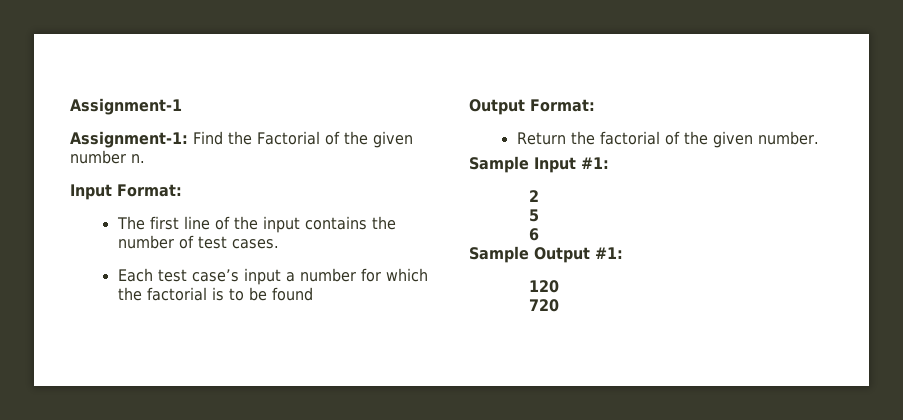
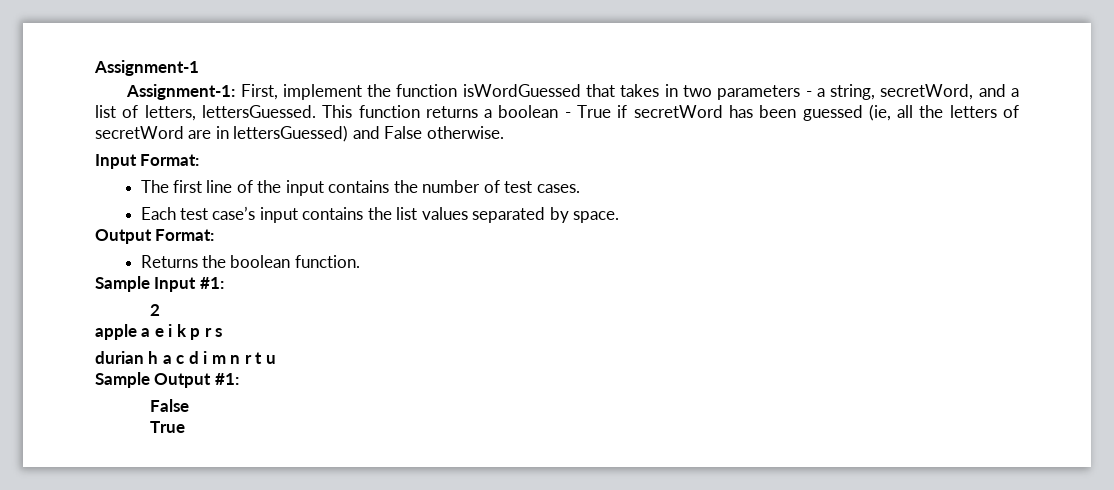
- Assignment-1: Find the Factorial of the given number n.
+ Assignment-1: First, implement the function isWordGuessed that takes in two parameters - a string, secretWord, and a list of letters, lettersGuessed. This function returns a boolean - True if secretWord has been guessed (ie, all the letters of secretWord are in lettersGuessed) and False otherwise.
- Each test case’s input a number for which the factorial is to be found
+ Each test case’s input contains the list values separated by space.
  Output Format:
- Return the factorial of the given number.
+ Returns the boolean function.
  Sample Input #1:
  2
- 5
- 6
+ apple a e i k p r s
+ durian h a c d i m n r t u
  Sample Output #1:
- 120
- 720
+ False
+ True

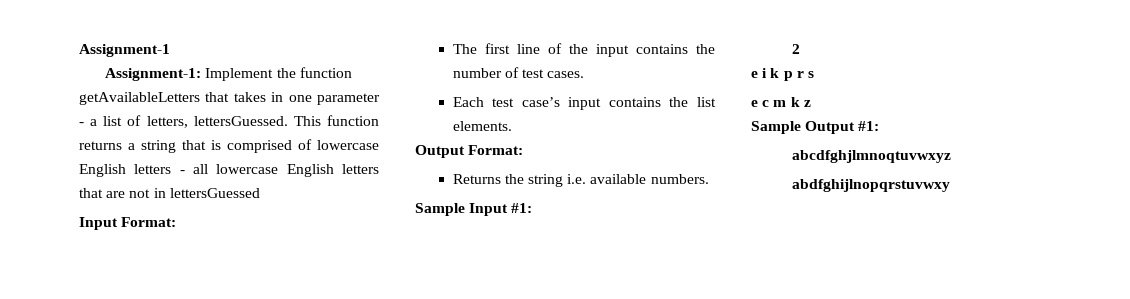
- Assignment-1: First, implement the function isWordGuessed that takes in two parameters - a string, secretWord, and a list of letters, lettersGuessed.
+ Assignment-1: Implement the function getAvailableLetters that takes in one parameter - a list of letters, lettersGuessed.
- This function returns a boolean - True if secretWord has been guessed (ie, all the letters of secretWord are in lettersGuessed) and False otherwise.
+ This function returns a string that is comprised of lowercase English letters - all lowercase English letters that are not in lettersGuessed
- Each test case’s input contains the list values separated by space.
+ Each test case’s input contains the list elements.
- Returns the boolean function.
+ Returns the string i.e. available numbers.
- apple a e i k p r s
+ e i k p r s
- durian h a c d i m n r t u
+ e c m k z
  Sample Output #1:
- False
- True
+ abcdfghjlmnoqtuvwxyz
+ abdfghijlnopqrstuvwxy

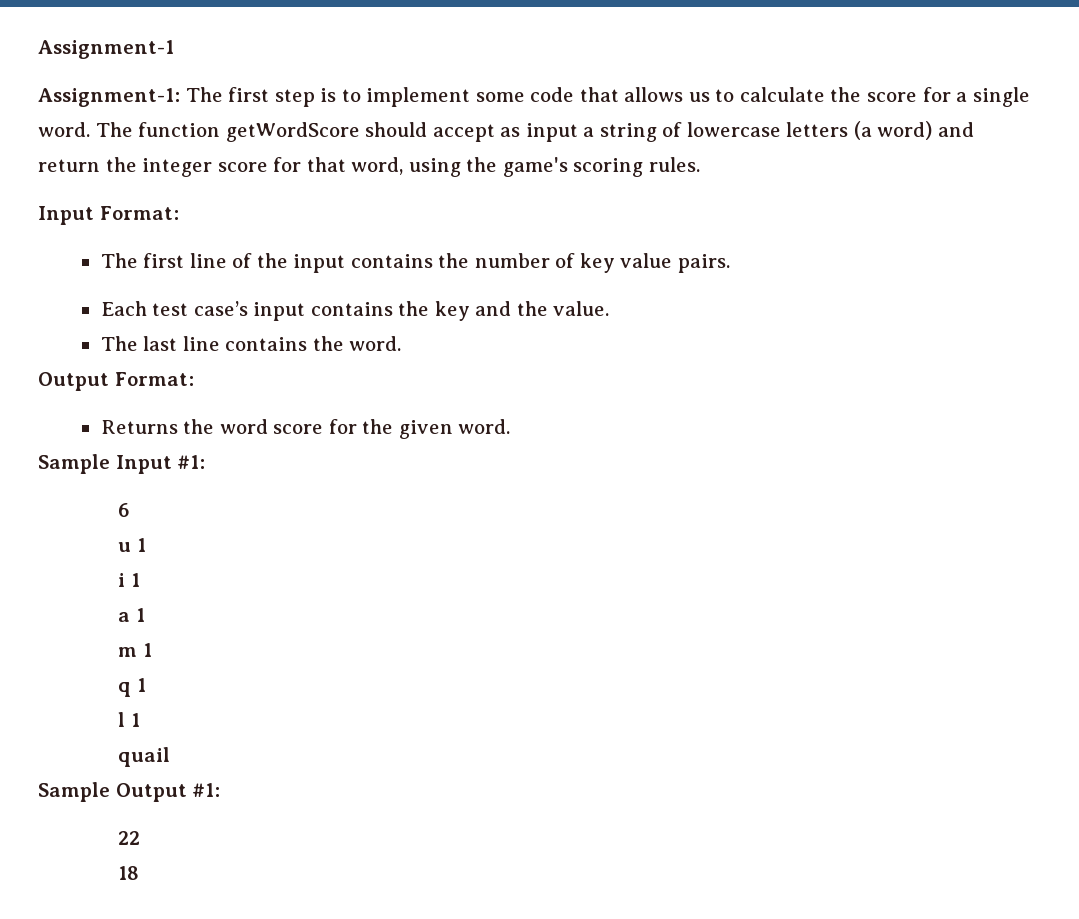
- Assignment-1: Implement the function getAvailableLetters that takes in one parameter - a list of letters, lettersGuessed. This function returns a string that is comprised of lowercase English letters - all lowercase English letters that are not in lettersGuessed
+ Assignment-1: The first step is to implement some code that allows us to calculate the score for a single word. The function getWordScore should accept as input a string of lowercase letters (a word) and return the integer score for that word, using the game's scoring rules.
- The first line of the input contains the number of test cases.
+ The first line of the input contains the number of key value pairs.
- Each test case’s input contains the list elements.
+ Each test case’s input contains the key and the value.
+ The last line contains the word.
  Output Format:
- Returns the string i.e. available numbers.
+ Returns the word score for the given word.
  Sample Input #1:
- 2
- e i k p r s
- e c m k z
+ 6
+ u 1
+ i 1
+ a 1
+ m 1
+ q 1
+ l 1
+ quail
- abcdfghjlmnoqtuvwxyz
- abdfghijlnopqrstuvwxy
+ 22
+ 18

